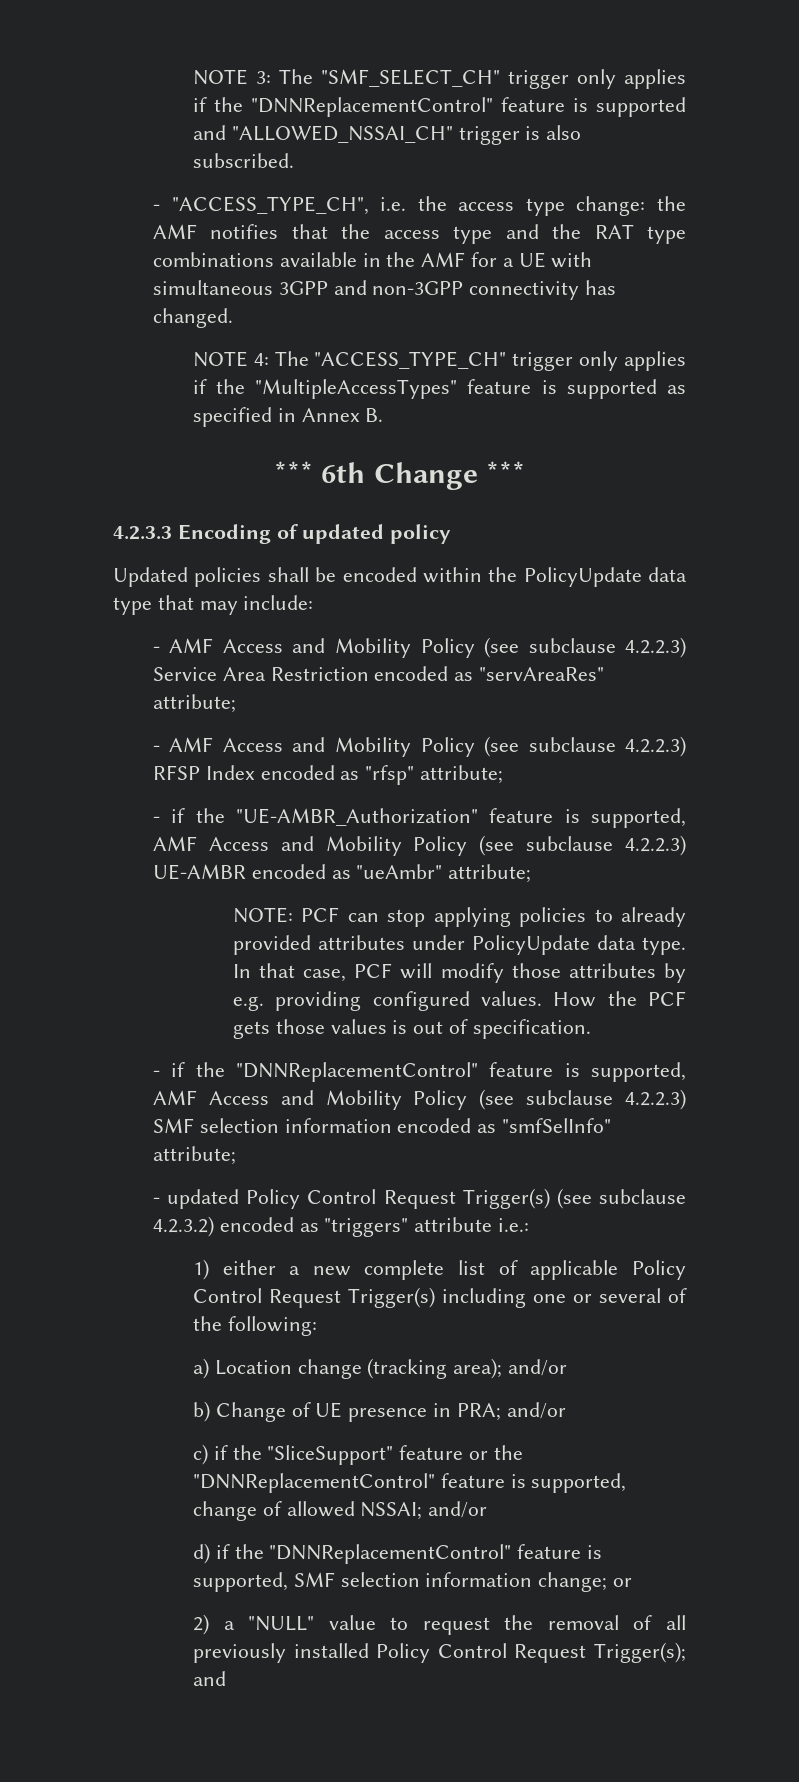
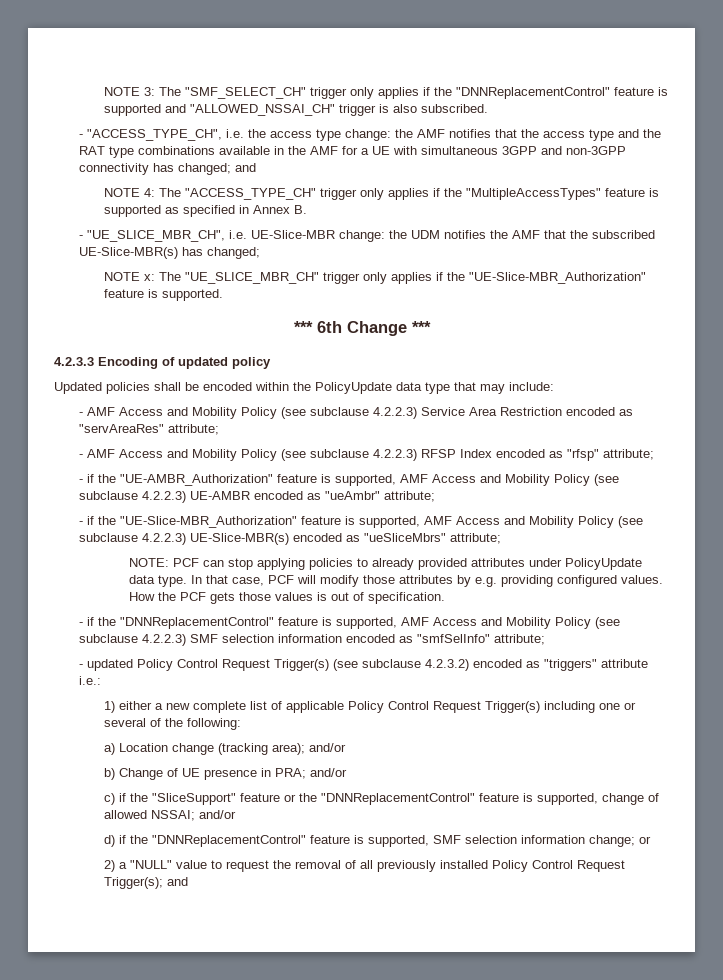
- - "ACCESS_TYPE_CH", i.e. the access type change: the AMF notifies that the access type and the RAT type combinations available in the AMF for a UE with simultaneous 3GPP and non-3GPP connectivity has changed.
+ - "ACCESS_TYPE_CH", i.e. the access type change: the AMF notifies that the access type and the RAT type combinations available in the AMF for a UE with simultaneous 3GPP and non-3GPP connectivity has changed; and
+ - "UE_SLICE_MBR_CH", i.e. UE-Slice-MBR change: the UDM notifies the AMF that the subscribed UE-Slice-MBR(s) has changed;
+ NOTE x: The "UE_SLICE_MBR_CH" trigger only applies if the "UE-Slice-MBR_Authorization" feature is supported.
+ - if the "UE-Slice-MBR_Authorization" feature is supported, AMF Access and Mobility Policy (see subclause 4.2.2.3) UE-Slice-MBR(s) encoded as "ueSliceMbrs" attribute;

